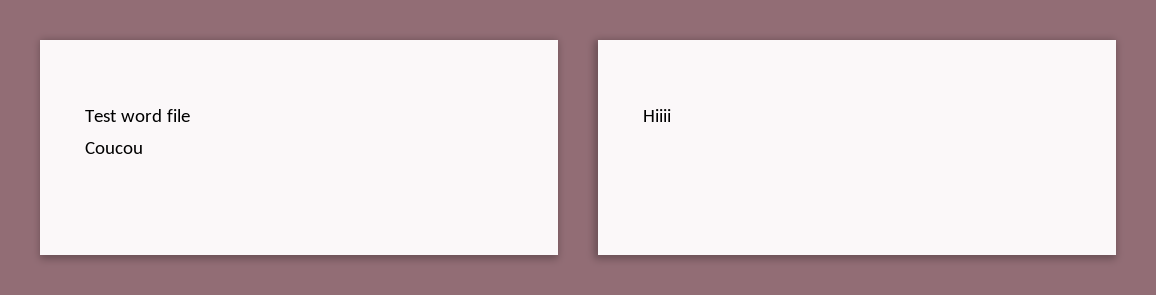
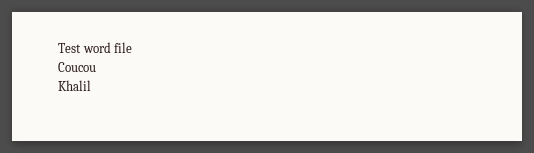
- Hiiii
+ Khalil

